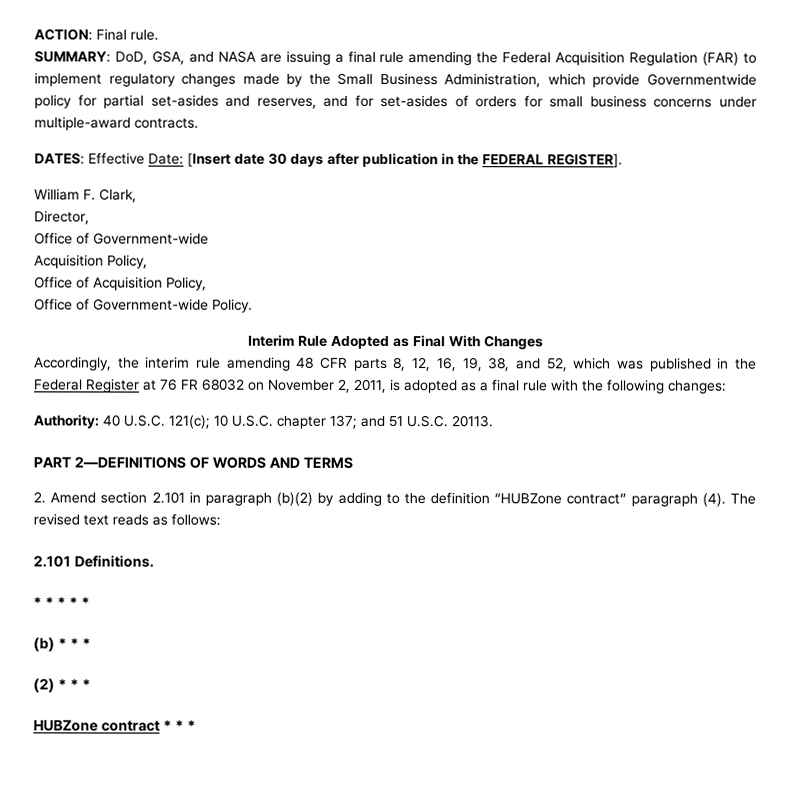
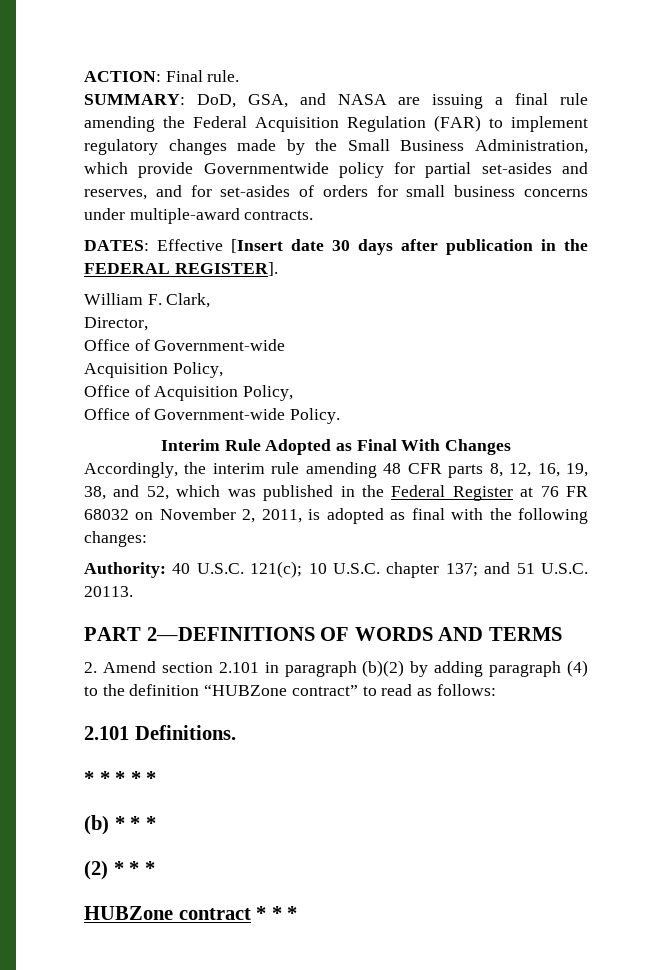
- DATES: Effective Date: [Insert date 30 days after publication in the FEDERAL REGISTER].
+ DATES: Effective [Insert date 30 days after publication in the FEDERAL REGISTER].
- Accordingly, the interim rule amending 48 CFR parts 8, 12, 16, 19, 38, and 52, which was published in the Federal Register at 76 FR 68032 on November 2, 2011, is adopted as a final rule with the following changes:
+ Accordingly, the interim rule amending 48 CFR parts 8, 12, 16, 19, 38, and 52, which was published in the Federal Register at 76 FR 68032 on November 2, 2011, is adopted as final with the following changes:
- 2. Amend section 2.101 in paragraph (b)(2) by adding to the definition “HUBZone contract” paragraph (4). The revised text reads as follows:
+ 2. Amend section 2.101 in paragraph (b)(2) by adding paragraph (4) to the definition “HUBZone contract” to read as follows:

